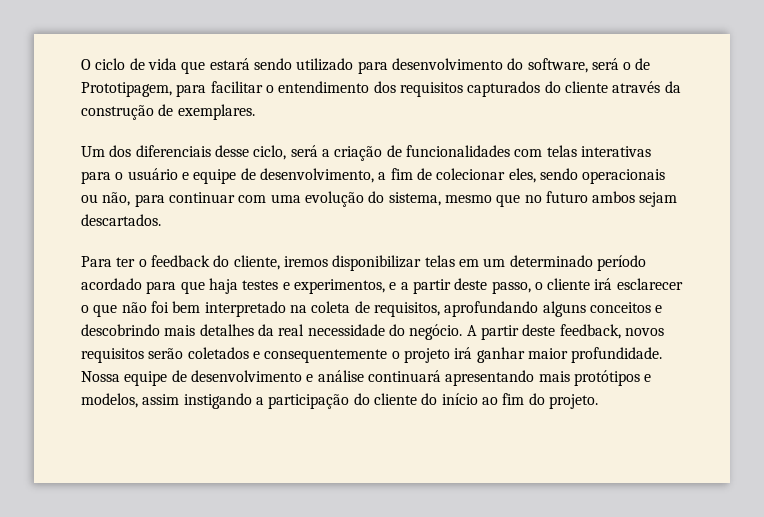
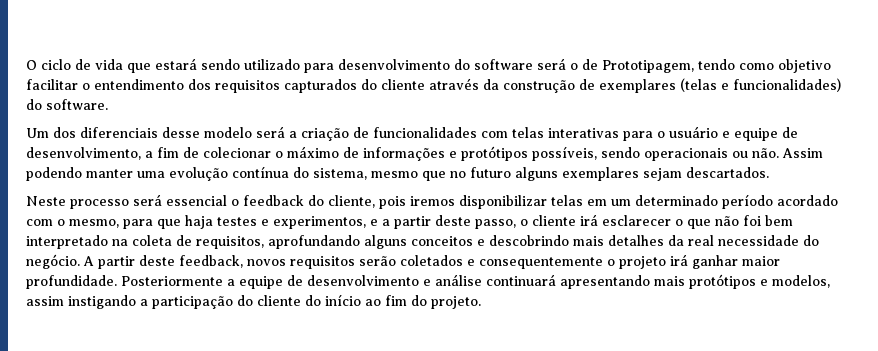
- O ciclo de vida que estará sendo utilizado para desenvolvimento do software, será o de Prototipagem, para facilitar o entendimento dos requisitos capturados do cliente através da construção de exemplares.
+ O ciclo de vida que estará sendo utilizado para desenvolvimento do software será o de Prototipagem, tendo como objetivo facilitar o entendimento dos requisitos capturados do cliente através da construção de exemplares (telas e funcionalidades) do software.
- Um dos diferenciais desse ciclo, será a criação de funcionalidades com telas interativas para o usuário e equipe de desenvolvimento, a fim de colecionar eles, sendo operacionais ou não, para continuar com uma evolução do sistema, mesmo que no futuro ambos sejam descartados.
+ Um dos diferenciais desse modelo será a criação de funcionalidades com telas interativas para o usuário e equipe de desenvolvimento, a fim de colecionar o máximo de informações e protótipos possíveis, sendo operacionais ou não. Assim podendo manter uma evolução contínua do sistema, mesmo que no futuro alguns exemplares sejam descartados.
- Para ter o feedback do cliente, iremos disponibilizar telas em um determinado período acordado para que haja testes e experimentos, e a partir deste passo, o cliente irá esclarecer o que não foi bem interpretado na coleta de requisitos, aprofundando alguns conceitos e descobrindo mais detalhes da real necessidade do negócio.
+ Neste processo será essencial o feedback do cliente, pois iremos disponibilizar telas em um determinado período acordado com o mesmo, para que haja testes e experimentos, e a partir deste passo, o cliente irá esclarecer o que não foi bem interpretado na coleta de requisitos, aprofundando alguns conceitos e descobrindo mais detalhes da real necessidade do negócio.
- Nossa equipe de desenvolvimento e análise continuará apresentando mais protótipos e modelos, assim instigando a participação do cliente do início ao fim do projeto.
+ Posteriormente a equipe de desenvolvimento e análise continuará apresentando mais protótipos e modelos, assim instigando a participação do cliente do início ao fim do projeto.

